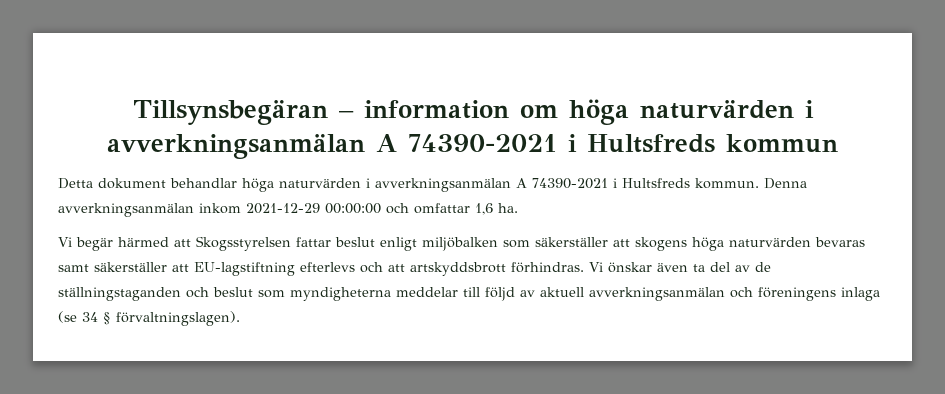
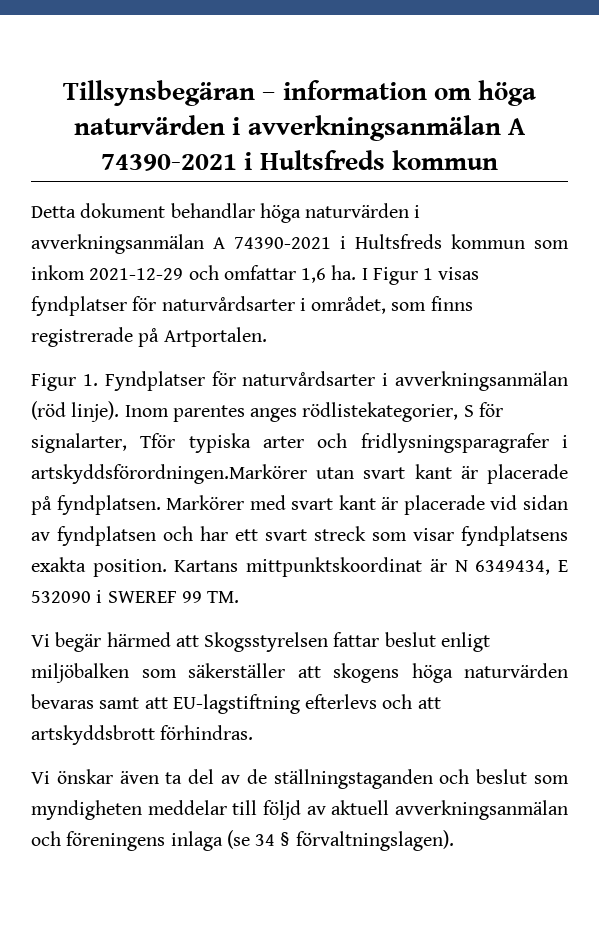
- Detta dokument behandlar höga naturvärden i avverkningsanmälan A 74390-2021 i Hultsfreds kommun. Denna avverkningsanmälan inkom 2021-12-29 00:00:00 och omfattar 1,6 ha.
+ Detta dokument behandlar höga naturvärden i avverkningsanmälan A 74390-2021 i Hultsfreds kommun som inkom 2021-12-29 och omfattar 1,6 ha. I Figur 1 visas fyndplatser för naturvårdsarter i området, som finns registrerade på Artportalen.
+ Figur 1. Fyndplatser för naturvårdsarter i avverkningsanmälan (röd linje). Inom parentes anges rödlistekategorier, S för signalarter, Tför typiska arter och fridlysningsparagrafer i artskyddsförordningen.Markörer utan svart kant är placerade på fyndplatsen. Markörer med svart kant är placerade vid sidan av fyndplatsen och har ett svart streck som visar fyndplatsens exakta position. Kartans mittpunktskoordinat är N 6349434, E 532090 i SWEREF 99 TM.
- Vi begär härmed att Skogsstyrelsen fattar beslut enligt miljöbalken som säkerställer att skogens höga naturvärden bevaras samt säkerställer att EU-lagstiftning efterlevs och att artskyddsbrott förhindras. Vi önskar även ta del av de ställningstaganden och beslut som myndigheterna meddelar till följd av aktuell avverkningsanmälan och föreningens inlaga (se 34 § förvaltningslagen).
+ Vi begär härmed att Skogsstyrelsen fattar beslut enligt miljöbalken som säkerställer att skogens höga naturvärden bevaras samt att EU-lagstiftning efterlevs och att artskyddsbrott förhindras.
+ Vi önskar även ta del av de ställningstaganden och beslut som myndigheten meddelar till följd av aktuell avverkningsanmälan och föreningens inlaga (se 34 § förvaltningslagen).

